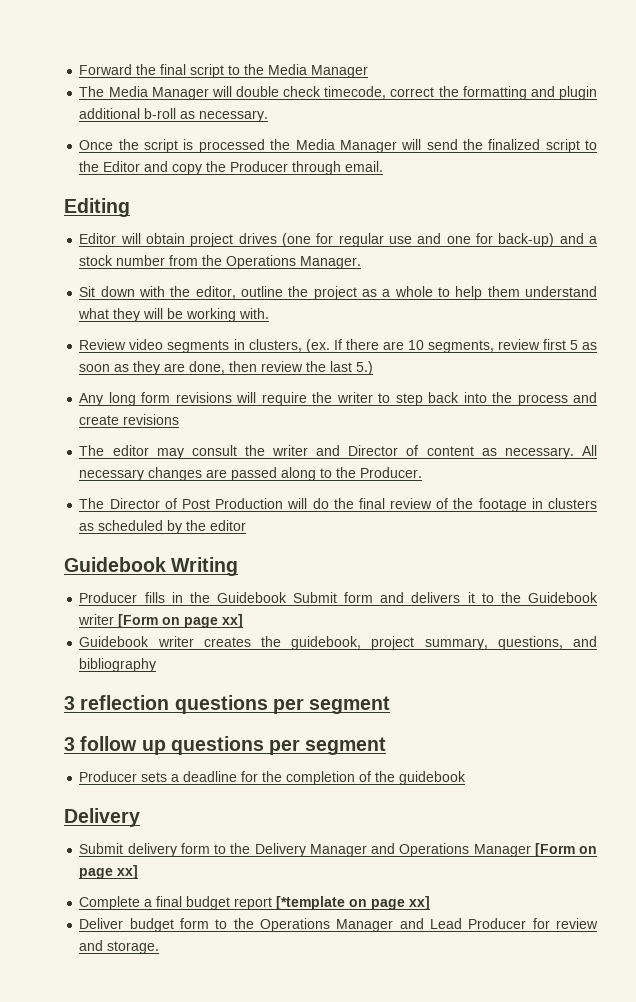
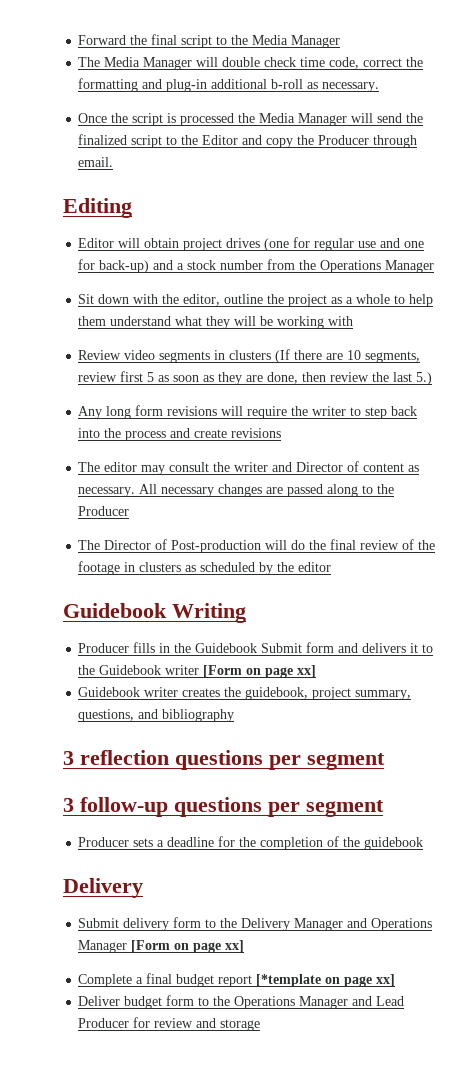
- The Media Manager will double check timecode, correct the formatting and plugin additional b-roll as necessary.
+ The Media Manager will double check time code, correct the formatting and plug-in additional b-roll as necessary.
- Editor will obtain project drives (one for regular use and one for back-up) and a stock number from the Operations Manager.
+ Editor will obtain project drives (one for regular use and one for back-up) and a stock number from the Operations Manager
- Sit down with the editor, outline the project as a whole to help them understand what they will be working with.
+ Sit down with the editor, outline the project as a whole to help them understand what they will be working with
- Review video segments in clusters, (ex. If there are 10 segments, review first 5 as soon as they are done, then review the last 5.)
+ Review video segments in clusters (If there are 10 segments, review first 5 as soon as they are done, then review the last 5.)
- All necessary changes are passed along to the Producer.
+ All necessary changes are passed along to the Producer
- The Director of Post Production will do the final review of the footage in clusters as scheduled by the editor
+ The Director of Post-production will do the final review of the footage in clusters as scheduled by the editor
- 3 follow up questions per segment
+ 3 follow-up questions per segment
- Deliver budget form to the Operations Manager and Lead Producer for review and storage.
+ Deliver budget form to the Operations Manager and Lead Producer for review and storage

